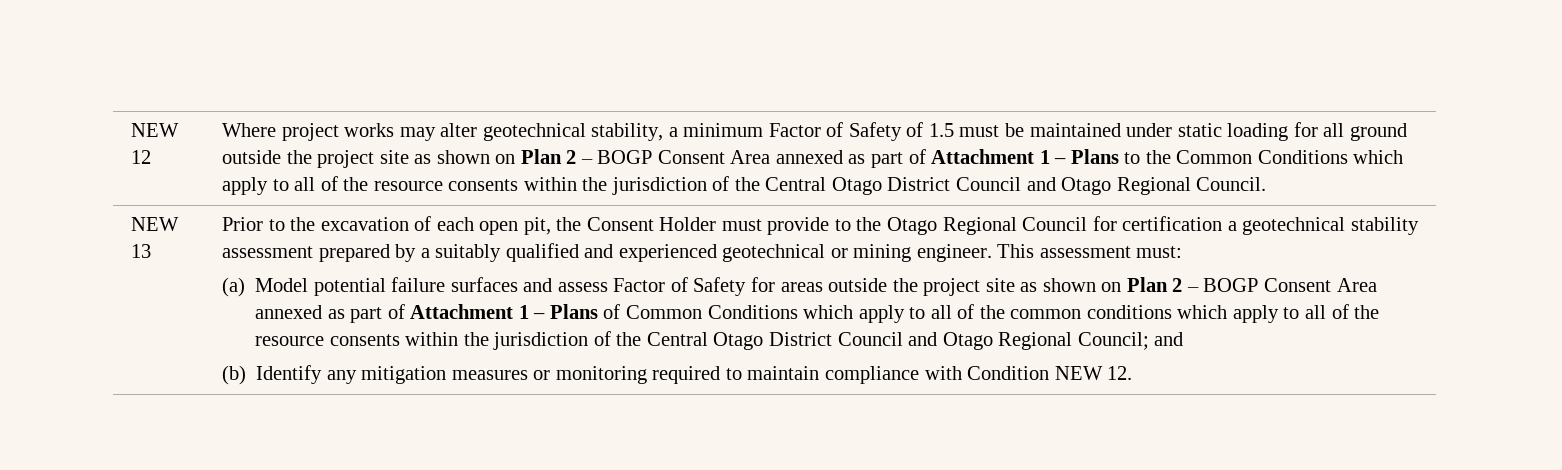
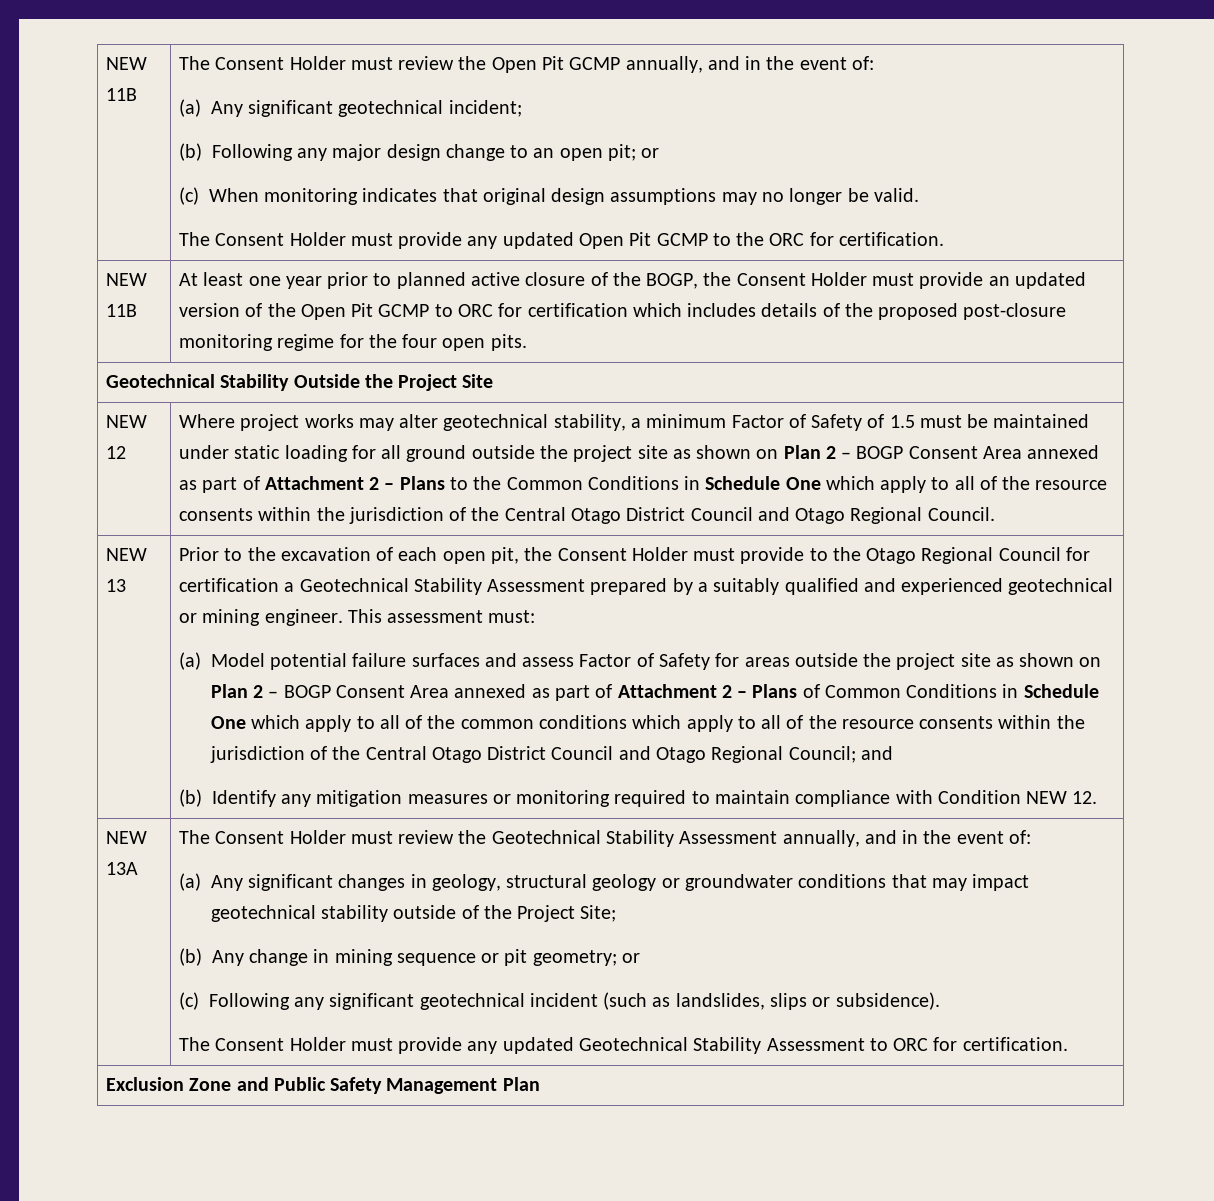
+ NEW 11B | The Consent Holder must review the Open Pit GCMP annually, and in the event of:
+ (a) Any significant geotechnical incident;
+ (b) Following any major design change to an open pit; or
+ (c) When monitoring indicates that original design assumptions may no longer be valid.
+ The Consent Holder must provide any updated Open Pit GCMP to the ORC for certification.
+ NEW 11B | At least one year prior to planned active closure of the BOGP, the Consent Holder must provide an updated version of the Open Pit GCMP to ORC for certification which includes details of the proposed post-closure monitoring regime for the four open pits.
+ Geotechnical Stability Outside the Project Site
- Where project works may alter geotechnical stability, a minimum Factor of Safety of 1.5 must be maintained under static loading for all ground outside the project site as shown on Plan 2 – BOGP Consent Area annexed as part of Attachment 1 – Plans to the Common Conditions which apply to all of the resource consents within the jurisdiction of the Central Otago District Council and Otago Regional Council.
+ Where project works may alter geotechnical stability, a minimum Factor of Safety of 1.5 must be maintained under static loading for all ground outside the project site as shown on Plan 2 – BOGP Consent Area annexed as part of Attachment 2 – Plans to the Common Conditions in Schedule One which apply to all of the resource consents within the jurisdiction of the Central Otago District Council and Otago Regional Council.
- Prior to the excavation of each open pit, the Consent Holder must provide to the Otago Regional Council for certification a geotechnical stability assessment prepared by a suitably qualified and experienced geotechnical or mining engineer.
+ Prior to the excavation of each open pit, the Consent Holder must provide to the Otago Regional Council for certification a Geotechnical Stability Assessment prepared by a suitably qualified and experienced geotechnical or mining engineer.
- (a) Model potential failure surfaces and assess Factor of Safety for areas outside the project site as shown on Plan 2 – BOGP Consent Area annexed as part of Attachment 1 – Plans of Common Conditions which apply to all of the common conditions which apply to all of the resource consents within the jurisdiction of the Central Otago District Council and Otago Regional Council;
+ (a) Model potential failure surfaces and assess Factor of Safety for areas outside the project site as shown on Plan 2 – BOGP Consent Area annexed as part of Attachment 2 – Plans of Common Conditions in Schedule One which apply to all of the common conditions which apply to all of the resource consents within the jurisdiction of the Central Otago District Council and Otago Regional Council;
+ NEW 13A | The Consent Holder must review the Geotechnical Stability Assessment annually, and in the event of:
+ (a) Any significant changes in geology, structural geology or groundwater conditions that may impact geotechnical stability outside of the Project Site;
+ (b) Any change in mining sequence or pit geometry; or
+ (c) Following any significant geotechnical incident (such as landslides, slips or subsidence).
+ The Consent Holder must provide any updated Geotechnical Stability Assessment to ORC for certification.
+ Exclusion Zone and Public Safety Management Plan

